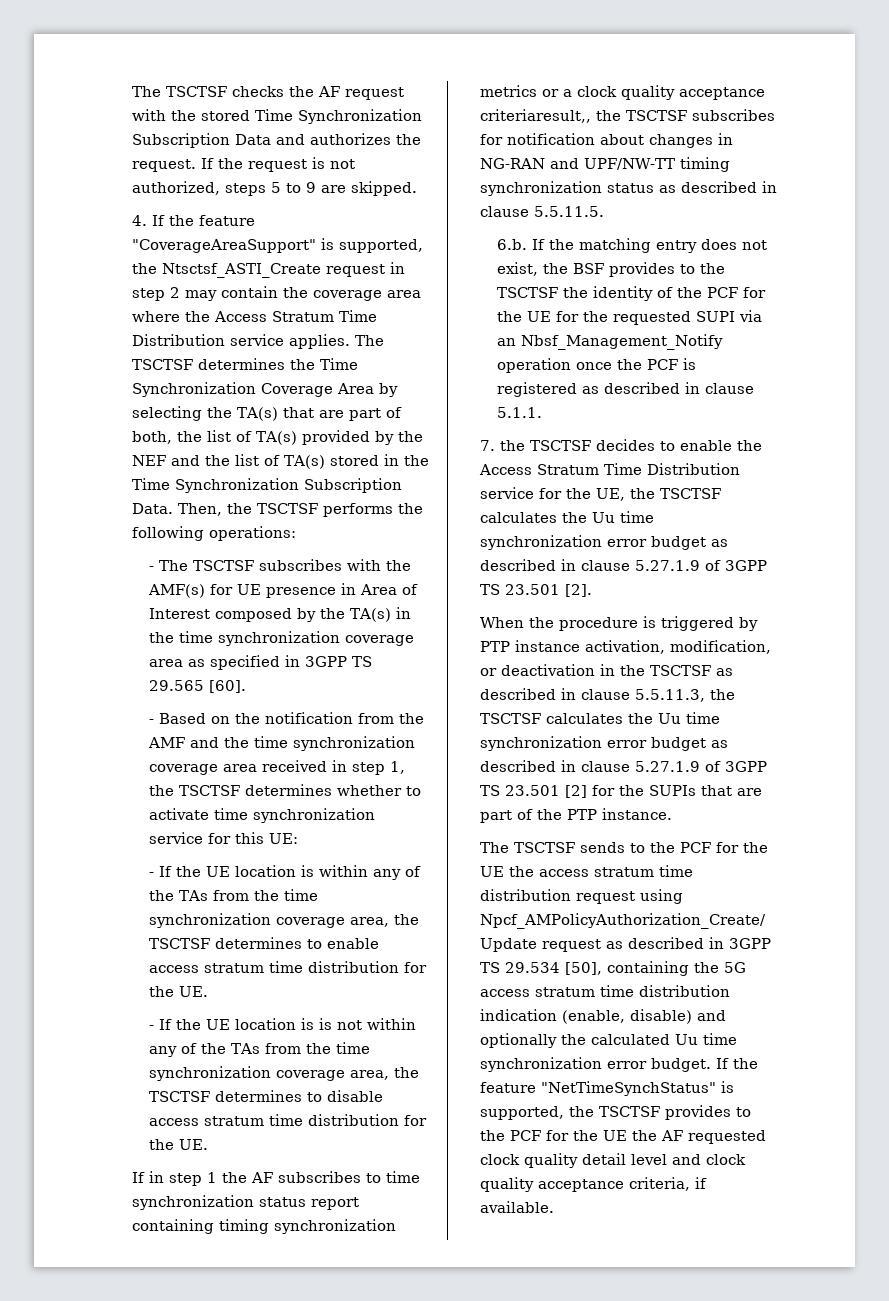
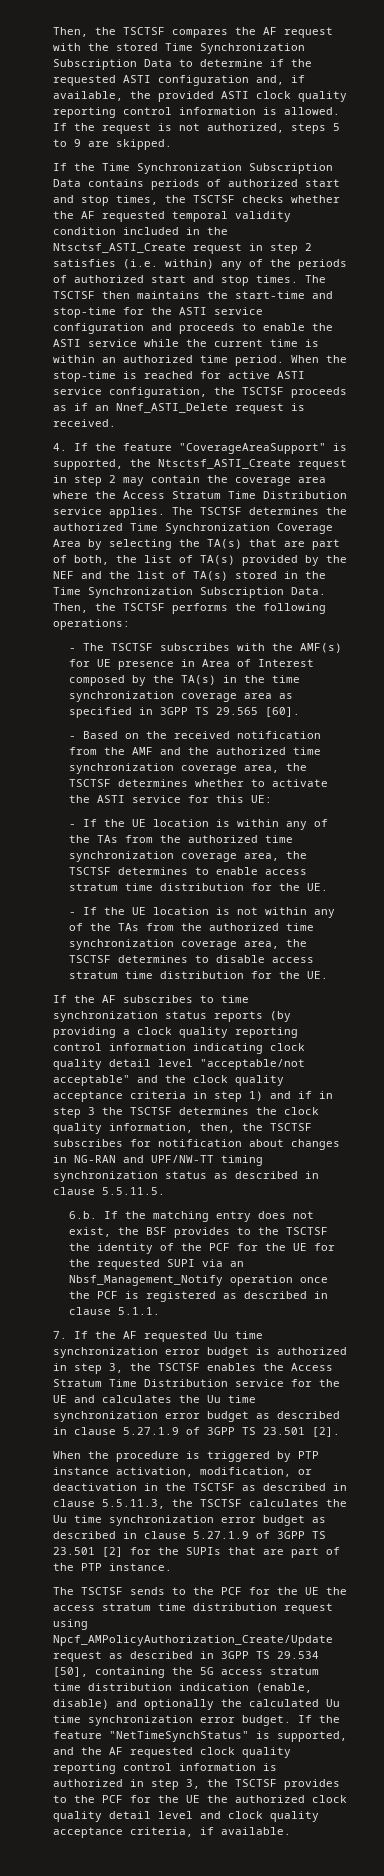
- The TSCTSF checks the AF request with the stored Time Synchronization Subscription Data and authorizes the request.
+ Then, the TSCTSF compares the AF request with the stored Time Synchronization Subscription Data to determine if the requested ASTI configuration and, if available, the provided ASTI clock quality reporting control information is allowed.
+ If the Time Synchronization Subscription Data contains periods of authorized start and stop times, the TSCTSF checks whether the AF requested temporal validity condition included in the Ntsctsf_ASTI_Create request in step 2 satisfies (i.e. within) any of the periods of authorized start and stop times. The TSCTSF then maintains the start-time and stop-time for the ASTI service configuration and proceeds to enable the ASTI service while the current time is within an authorized time period. When the stop-time is reached for active ASTI service configuration, the TSCTSF proceeds as if an Nnef_ASTI_Delete request is received.
- The TSCTSF determines the Time Synchronization Coverage Area by selecting the TA(s) that are part of both, the list of TA(s) provided by the NEF and the list of TA(s) stored in the Time Synchronization Subscription Data.
+ The TSCTSF determines the authorized Time Synchronization Coverage Area by selecting the TA(s) that are part of both, the list of TA(s) provided by the NEF and the list of TA(s) stored in the Time Synchronization Subscription Data.
- - Based on the notification from the AMF and the time synchronization coverage area received in step 1, the TSCTSF determines whether to activate time synchronization service for this UE:
+ - Based on the received notification from the AMF and the authorized time synchronization coverage area, the TSCTSF determines whether to activate the ASTI service for this UE:
- - If the UE location is within any of the TAs from the time synchronization coverage area, the TSCTSF determines to enable access stratum time distribution for the UE.
+ - If the UE location is within any of the TAs from the authorized time synchronization coverage area, the TSCTSF determines to enable access stratum time distribution for the UE.
- - If the UE location is is not within any of the TAs from the time synchronization coverage area, the TSCTSF determines to disable access stratum time distribution for the UE.
+ - If the UE location is not within any of the TAs from the authorized time synchronization coverage area, the TSCTSF determines to disable access stratum time distribution for the UE.
- If in step 1 the AF subscribes to time synchronization status report containing timing synchronization metrics or a clock quality acceptance criteriaresult,, the TSCTSF subscribes for notification about changes in NG-RAN and UPF/NW-TT timing synchronization status as described in clause 5.5.11.5.
+ If the AF subscribes to time synchronization status reports (by providing a clock quality reporting control information indicating clock quality detail level "acceptable/not acceptable" and the clock quality acceptance criteria in step 1) and if in step 3 the TSCTSF determines the clock quality information, then, the TSCTSF subscribes for notification about changes in NG-RAN and UPF/NW-TT timing synchronization status as described in clause 5.5.11.5.
- 7. the TSCTSF decides to enable the Access Stratum Time Distribution service for the UE, the TSCTSF calculates the Uu time synchronization error budget as described in clause 5.27.1.9 of 3GPP TS 23.501 [2].
+ 7. If the AF requested Uu time synchronization error budget is authorized in step 3, the TSCTSF enables the Access Stratum Time Distribution service for the UE and calculates the Uu time synchronization error budget as described in clause 5.27.1.9 of 3GPP TS 23.501 [2].
- If the feature "NetTimeSynchStatus" is supported, the TSCTSF provides to the PCF for the UE the AF requested clock quality detail level and clock quality acceptance criteria, if available.
+ If the feature "NetTimeSynchStatus" is supported, and the AF requested clock quality reporting control information is authorized in step 3, the TSCTSF provides to the PCF for the UE the authorized clock quality detail level and clock quality acceptance criteria, if available.

